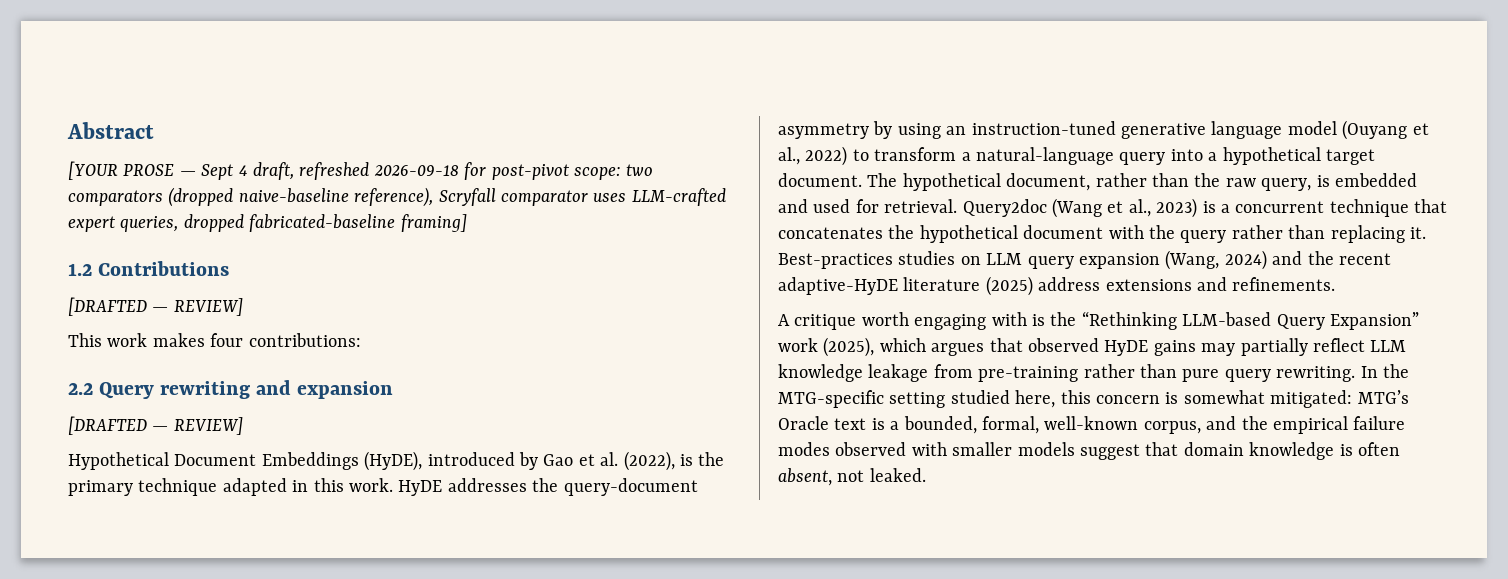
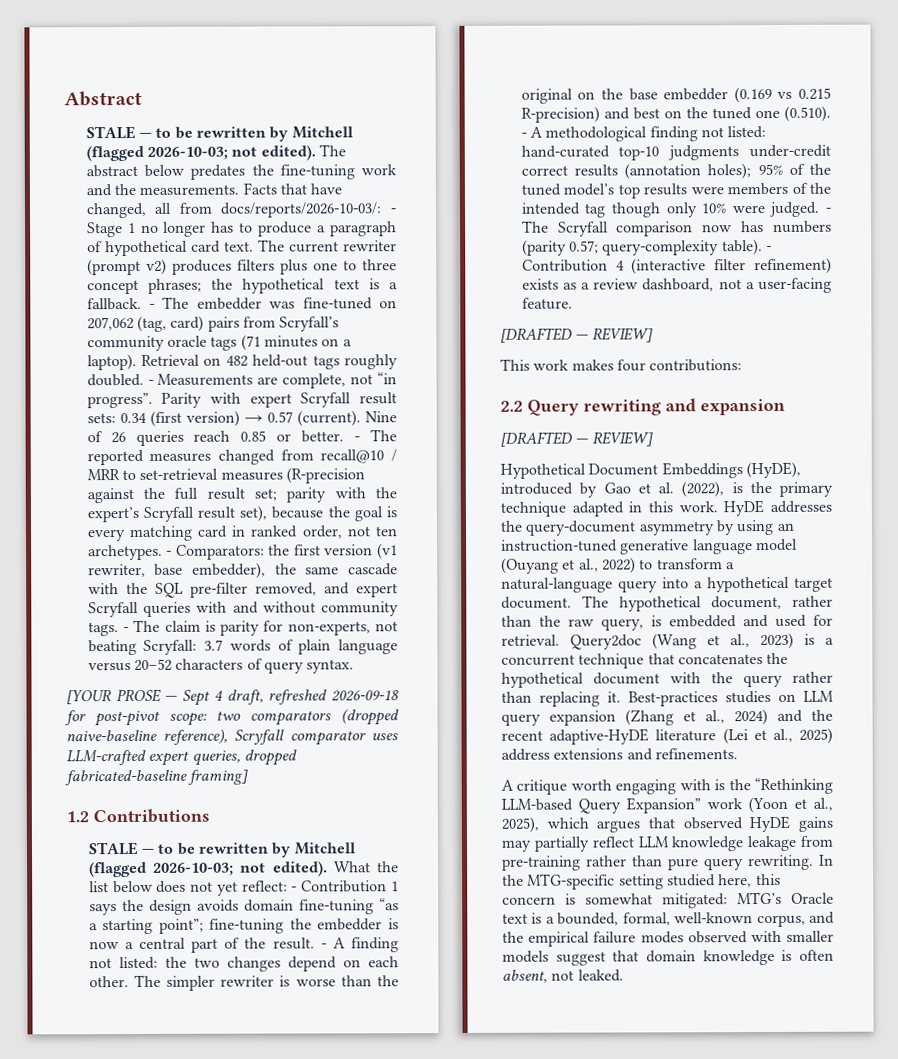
+ STALE — to be rewritten by Mitchell (flagged 2026-10-03; not edited). The abstract below predates the fine-tuning work and the measurements. Facts that have changed, all from docs/reports/2026-10-03/: - Stage 1 no longer has to produce a paragraph of hypothetical card text. The current rewriter (prompt v2) produces filters plus one to three concept phrases; the hypothetical text is a fallback. - The embedder was fine-tuned on 207,062 (tag, card) pairs from Scryfall’s community oracle tags (71 minutes on a laptop). Retrieval on 482 held-out tags roughly doubled. - Measurements are complete, not “in progress”. Parity with expert Scryfall result sets: 0.34 (first version) → 0.57 (current). Nine of 26 queries reach 0.85 or better. - The reported measures changed from recall@10 / MRR to set-retrieval measures (R-precision against the full result set; parity with the expert’s Scryfall result set), because the goal is every matching card in ranked order, not ten archetypes. - Comparators: the first version (v1 rewriter, base embedder), the same cascade with the SQL pre-filter removed, and expert Scryfall queries with and without community tags. - The claim is parity for non-experts, not beating Scryfall: 3.7 words of plain language versus 20–52 characters of query syntax.
+ STALE — to be rewritten by Mitchell (flagged 2026-10-03; not edited). What the list below does not yet reflect: - Contribution 1 says the design avoids domain fine-tuning “as a starting point”; fine-tuning the embedder is now a central part of the result. - A finding not listed: the two changes depend on each other. The simpler rewriter is worse than the original on the base embedder (0.169 vs 0.215 R-precision) and best on the tuned one (0.510). - A methodological finding not listed: hand-curated top-10 judgments under-credit correct results (annotation holes); 95% of the tuned model’s top results were members of the intended tag though only 10% were judged. - The Scryfall comparison now has numbers (parity 0.57; query-complexity table). - Contribution 4 (interactive filter refinement) exists as a review dashboard, not a user-facing feature.
- Best-practices studies on LLM query expansion (Wang, 2024) and the recent adaptive-HyDE literature (2025) address extensions and refinements.
+ Best-practices studies on LLM query expansion (Zhang et al., 2024) and the recent adaptive-HyDE literature (Lei et al., 2025) address extensions and refinements.
- A critique worth engaging with is the “Rethinking LLM-based Query Expansion” work (2025), which argues that observed HyDE gains may partially reflect LLM knowledge leakage from pre-training rather than pure query rewriting.
+ A critique worth engaging with is the “Rethinking LLM-based Query Expansion” work (Yoon et al., 2025), which argues that observed HyDE gains may partially reflect LLM knowledge leakage from pre-training rather than pure query rewriting.

